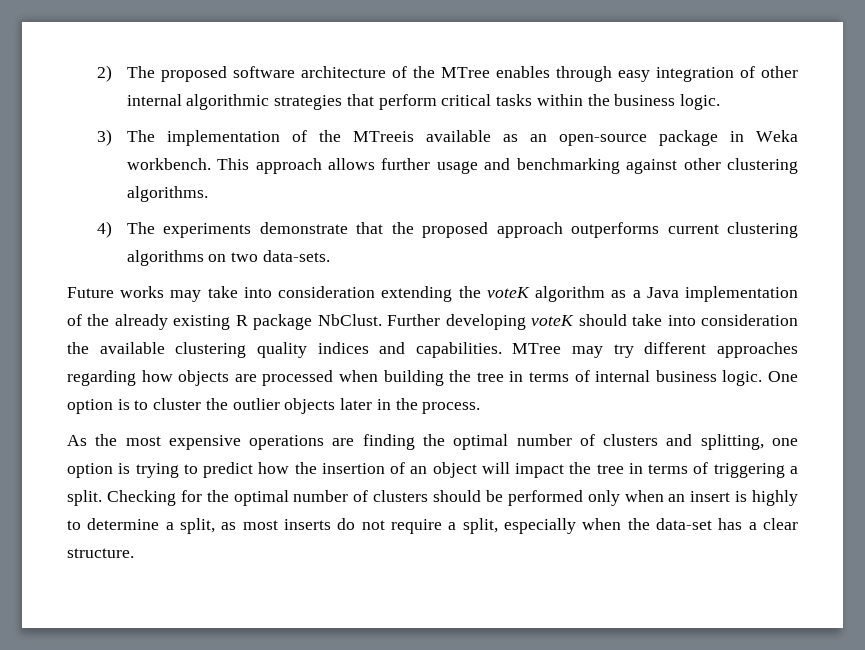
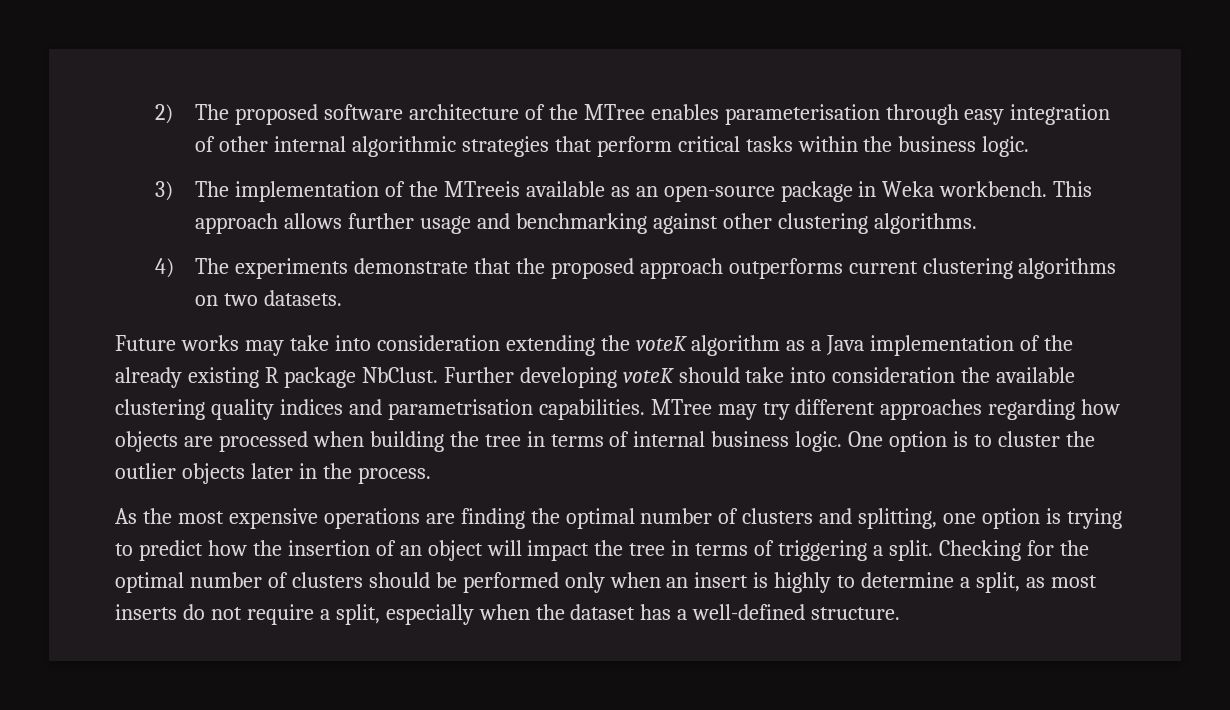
- 2) The proposed software architecture of the MTree enables through easy integration of other internal algorithmic strategies that perform critical tasks within the business logic.
+ 2) The proposed software architecture of the MTree enables parameterisation through easy integration of other internal algorithmic strategies that perform critical tasks within the business logic.
- 4) The experiments demonstrate that the proposed approach outperforms current clustering algorithms on two data-sets.
+ 4) The experiments demonstrate that the proposed approach outperforms current clustering algorithms on two datasets.
- Further developing voteK should take into consideration the available clustering quality indices and capabilities.
+ Further developing voteK should take into consideration the available clustering quality indices and parametrisation capabilities.
- Checking for the optimal number of clusters should be performed only when an insert is highly to determine a split, as most inserts do not require a split, especially when the data-set has a clear structure.
+ Checking for the optimal number of clusters should be performed only when an insert is highly to determine a split, as most inserts do not require a split, especially when the dataset has a well-defined structure.

